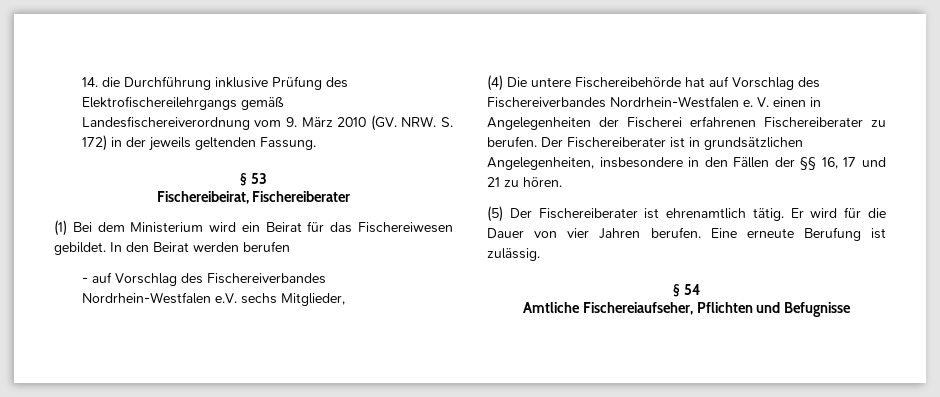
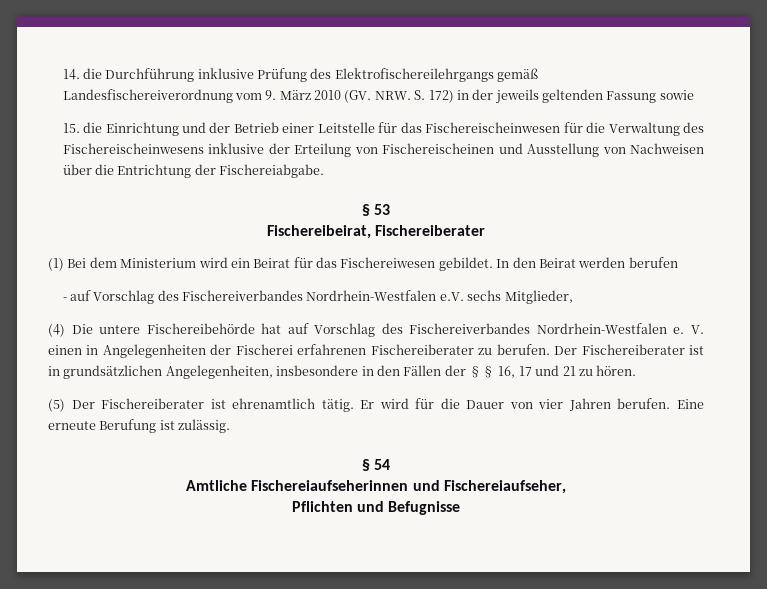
- 14. die Durchführung inklusive Prüfung des Elektrofischereilehrgangs gemäß Landesfischereiverordnung vom 9. März 2010 (GV. NRW. S. 172) in der jeweils geltenden Fassung.
+ 14. die Durchführung inklusive Prüfung des Elektrofischereilehrgangs gemäß Landesfischereiverordnung vom 9. März 2010 (GV. NRW. S. 172) in der jeweils geltenden Fassung sowie
+ 15. die Einrichtung und der Betrieb einer Leitstelle für das Fischereischeinwesen für die Verwaltung des Fischereischeinwesens inklusive der Erteilung von Fischereischeinen und Ausstellung von Nachweisen über die Entrichtung der Fischereiabgabe.
- Amtliche Fischereiaufseher, Pflichten und Befugnisse
+ Amtliche Fischereiaufseherinnen und Fischereiaufseher,
+ Pflichten und Befugnisse

